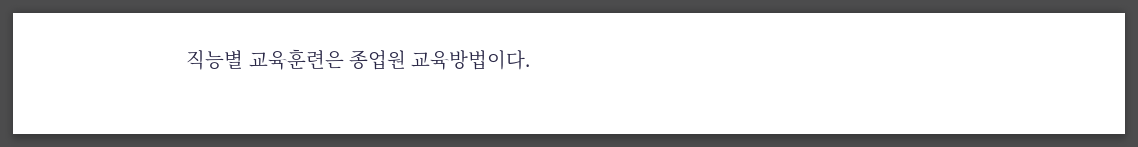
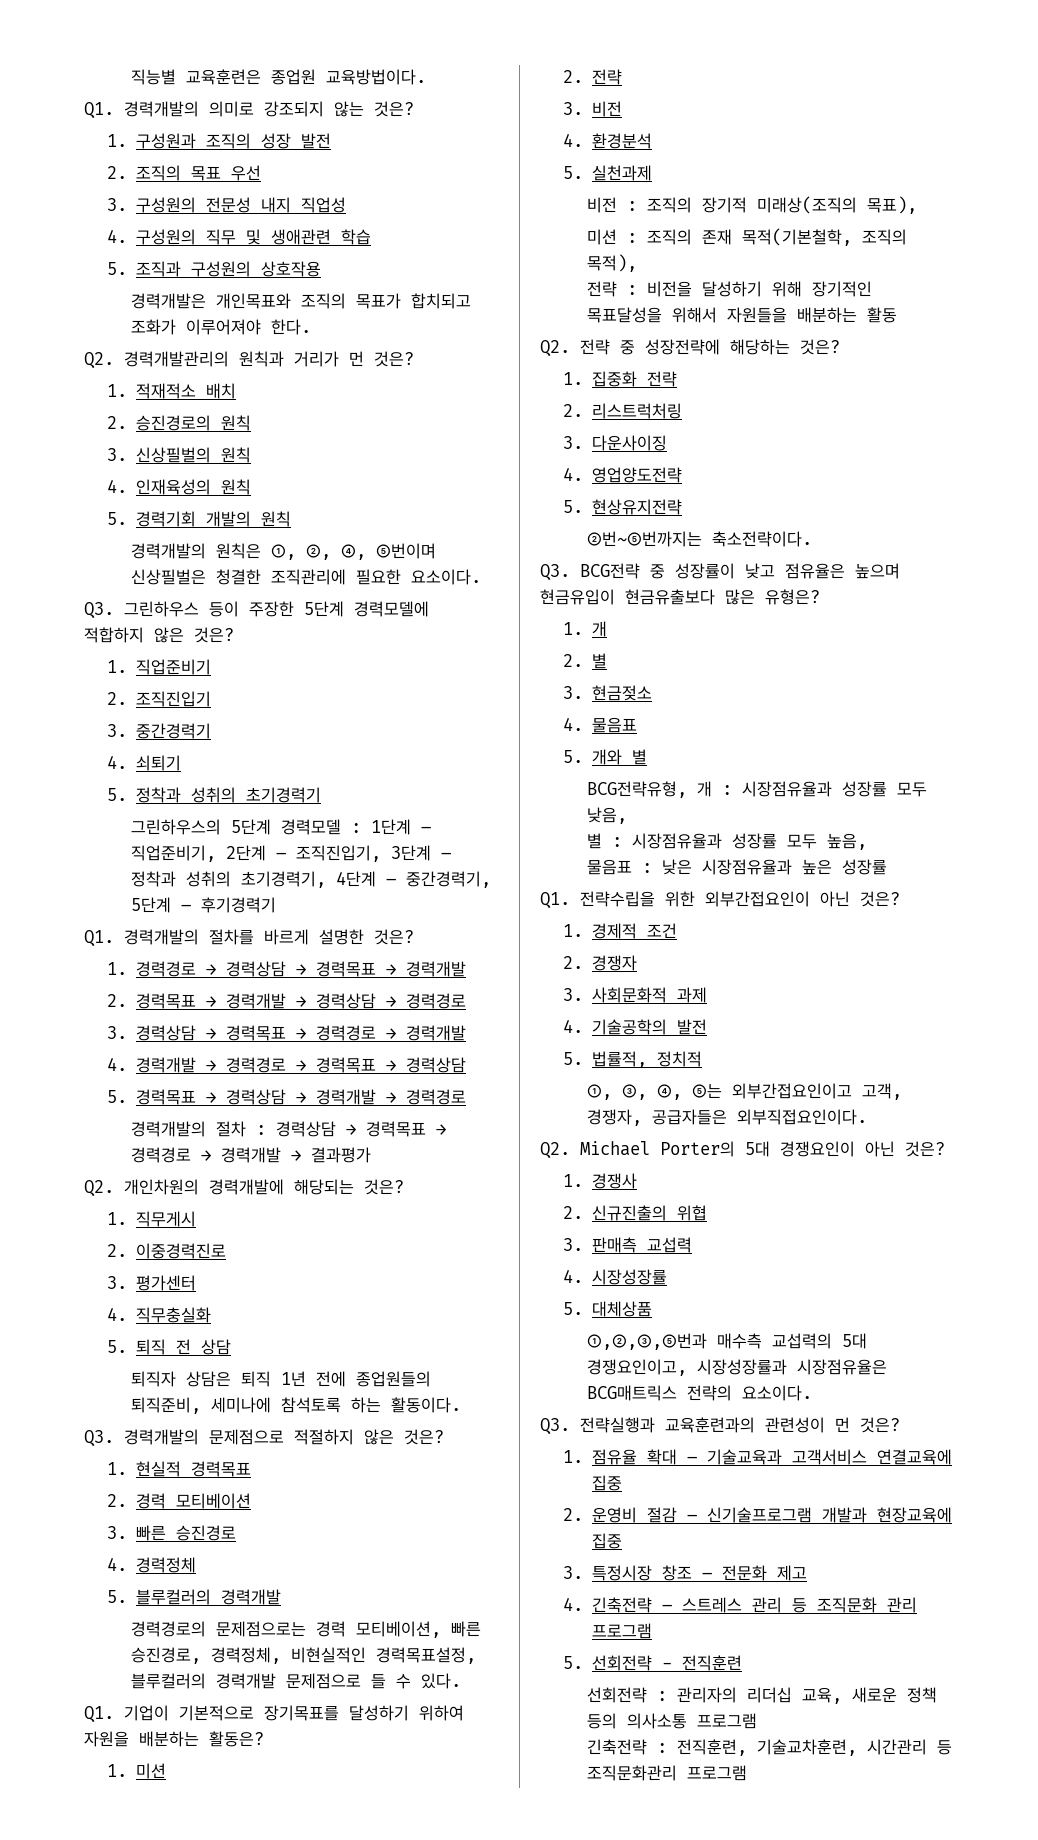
+ Q1. 경력개발의 의미로 강조되지 않는 것은?
+ 1. 구성원과 조직의 성장 발전
+ 2. 조직의 목표 우선
+ 3. 구성원의 전문성 내지 직업성
+ 4. 구성원의 직무 및 생애관련 학습
+ 5. 조직과 구성원의 상호작용
+ 경력개발은 개인목표와 조직의 목표가 합치되고 조화가 이루어져야 한다.
+ Q2. 경력개발관리의 원칙과 거리가 먼 것은?
+ 1. 적재적소 배치
+ 2. 승진경로의 원칙
+ 3. 신상필벌의 원칙
+ 4. 인재육성의 원칙
+ 5. 경력기회 개발의 원칙
+ 경력개발의 원칙은 ①, ②, ④, ⑤번이며 신상필벌은 청결한 조직관리에 필요한 요소이다.
+ Q3. 그린하우스 등이 주장한 5단계 경력모델에 적합하지 않은 것은?
+ 1. 직업준비기
+ 2. 조직진입기
+ 3. 중간경력기
+ 4. 쇠퇴기
+ 5. 정착과 성취의 초기경력기
+ 그린하우스의 5단계 경력모델 : 1단계 – 직업준비기, 2단계 – 조직진입기, 3단계 – 정착과 성취의 초기경력기, 4단계 – 중간경력기, 5단계 – 후기경력기
+ Q1. 경력개발의 절차를 바르게 설명한 것은?
+ 1. 경력경로 → 경력상담 → 경력목표 → 경력개발
+ 2. 경력목표 → 경력개발 → 경력상담 → 경력경로
+ 3. 경력상담 → 경력목표 → 경력경로 → 경력개발
+ 4. 경력개발 → 경력경로 → 경력목표 → 경력상담
+ 5. 경력목표 → 경력상담 → 경력개발 → 경력경로
+ 경력개발의 절차 : 경력상담 → 경력목표 → 경력경로 → 경력개발 → 결과평가
+ Q2. 개인차원의 경력개발에 해당되는 것은?
+ 1. 직무게시
+ 2. 이중경력진로
+ 3. 평가센터
+ 4. 직무충실화
+ 5. 퇴직 전 상담
+ 퇴직자 상담은 퇴직 1년 전에 종업원들의 퇴직준비, 세미나에 참석토록 하는 활동이다.
+ Q3. 경력개발의 문제점으로 적절하지 않은 것은?
+ 1. 현실적 경력목표
+ 2. 경력 모티베이션
+ 3. 빠른 승진경로
+ 4. 경력정체
+ 5. 블루컬러의 경력개발
+ 경력경로의 문제점으로는 경력 모티베이션, 빠른 승진경로, 경력정체, 비현실적인 경력목표설정, 블루컬러의 경력개발 문제점으로 들 수 있다.
+ Q1. 기업이 기본적으로 장기목표를 달성하기 위하여 자원을 배분하는 활동은?
+ 1. 미션
+ 2. 전략
+ 3. 비전
+ 4. 환경분석
+ 5. 실천과제
+ 비전 : 조직의 장기적 미래상(조직의 목표),
+ 미션 : 조직의 존재 목적(기본철학, 조직의 목적),
+ 전략 : 비전을 달성하기 위해 장기적인 목표달성을 위해서 자원들을 배분하는 활동
+ Q2. 전략 중 성장전략에 해당하는 것은?
+ 1. 집중화 전략
+ 2. 리스트럭처링
+ 3. 다운사이징
+ 4. 영업양도전략
+ 5. 현상유지전략
+ ②번~⑤번까지는 축소전략이다.
+ Q3. BCG전략 중 성장률이 낮고 점유율은 높으며 현금유입이 현금유출보다 많은 유형은?
+ 1. 개
+ 2. 별
+ 3. 현금젖소
+ 4. 물음표
+ 5. 개와 별
+ BCG전략유형, 개 : 시장점유율과 성장률 모두 낮음,
+ 별 : 시장점유율과 성장률 모두 높음,
+ 물음표 : 낮은 시장점유율과 높은 성장률
+ Q1. 전략수립을 위한 외부간접요인이 아닌 것은?
+ 1. 경제적 조건
+ 2. 경쟁자
+ 3. 사회문화적 과제
+ 4. 기술공학의 발전
+ 5. 법률적, 정치적
+ ①, ③, ④, ⑤는 외부간접요인이고 고객, 경쟁자, 공급자들은 외부직접요인이다.
+ Q2. Michael Porter의 5대 경쟁요인이 아닌 것은?
+ 1. 경쟁사
+ 2. 신규진출의 위협
+ 3. 판매측 교섭력
+ 4. 시장성장률
+ 5. 대체상품
+ ①,②,③,⑤번과 매수측 교섭력의 5대 경쟁요인이고, 시장성장률과 시장점유율은 BCG매트릭스 전략의 요소이다.
+ Q3. 전략실행과 교육훈련과의 관련성이 먼 것은?
+ 1. 점유율 확대 – 기술교육과 고객서비스 연결교육에 집중
+ 2. 운영비 절감 – 신기술프로그램 개발과 현장교육에 집중
+ 3. 특정시장 창조 – 전문화 제고
+ 4. 긴축전략 – 스트레스 관리 등 조직문화 관리 프로그램
+ 5. 선회전략 - 전직훈련
+ 선회전략 : 관리자의 리더십 교육, 새로운 정책 등의 의사소통 프로그램
+ 긴축전략 : 전직훈련, 기술교차훈련, 시간관리 등 조직문화관리 프로그램

